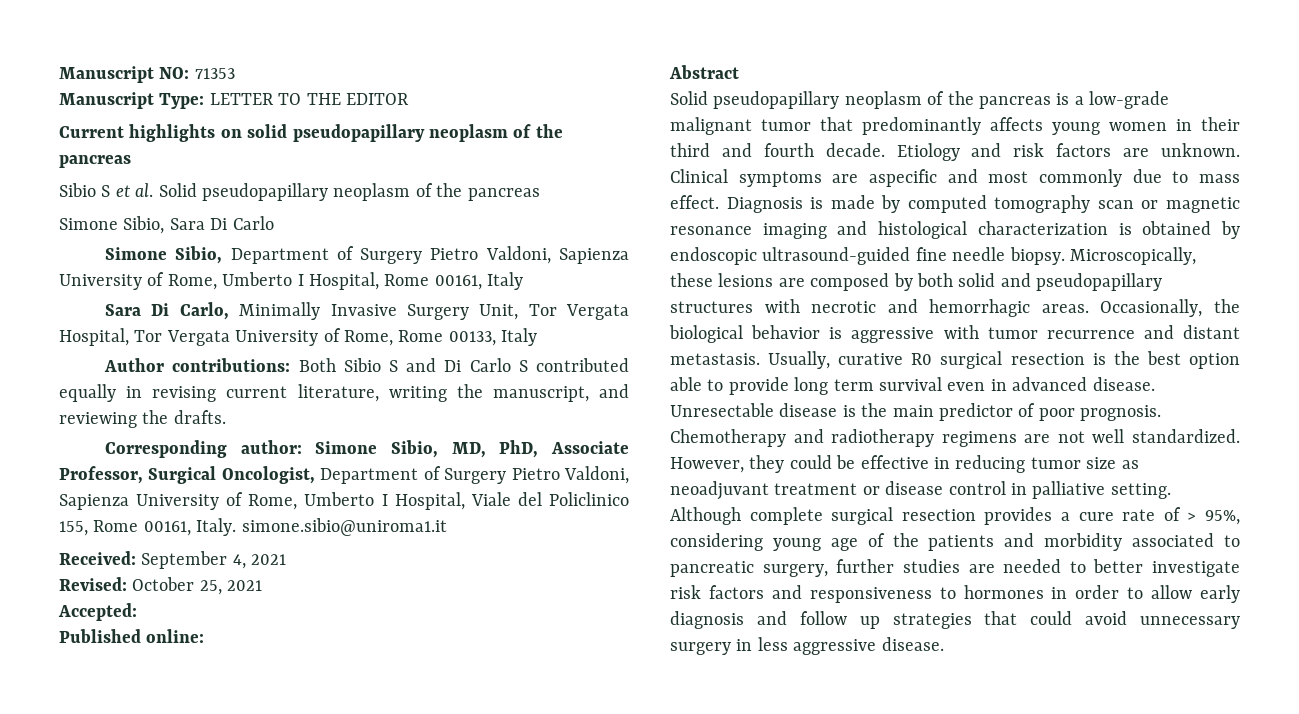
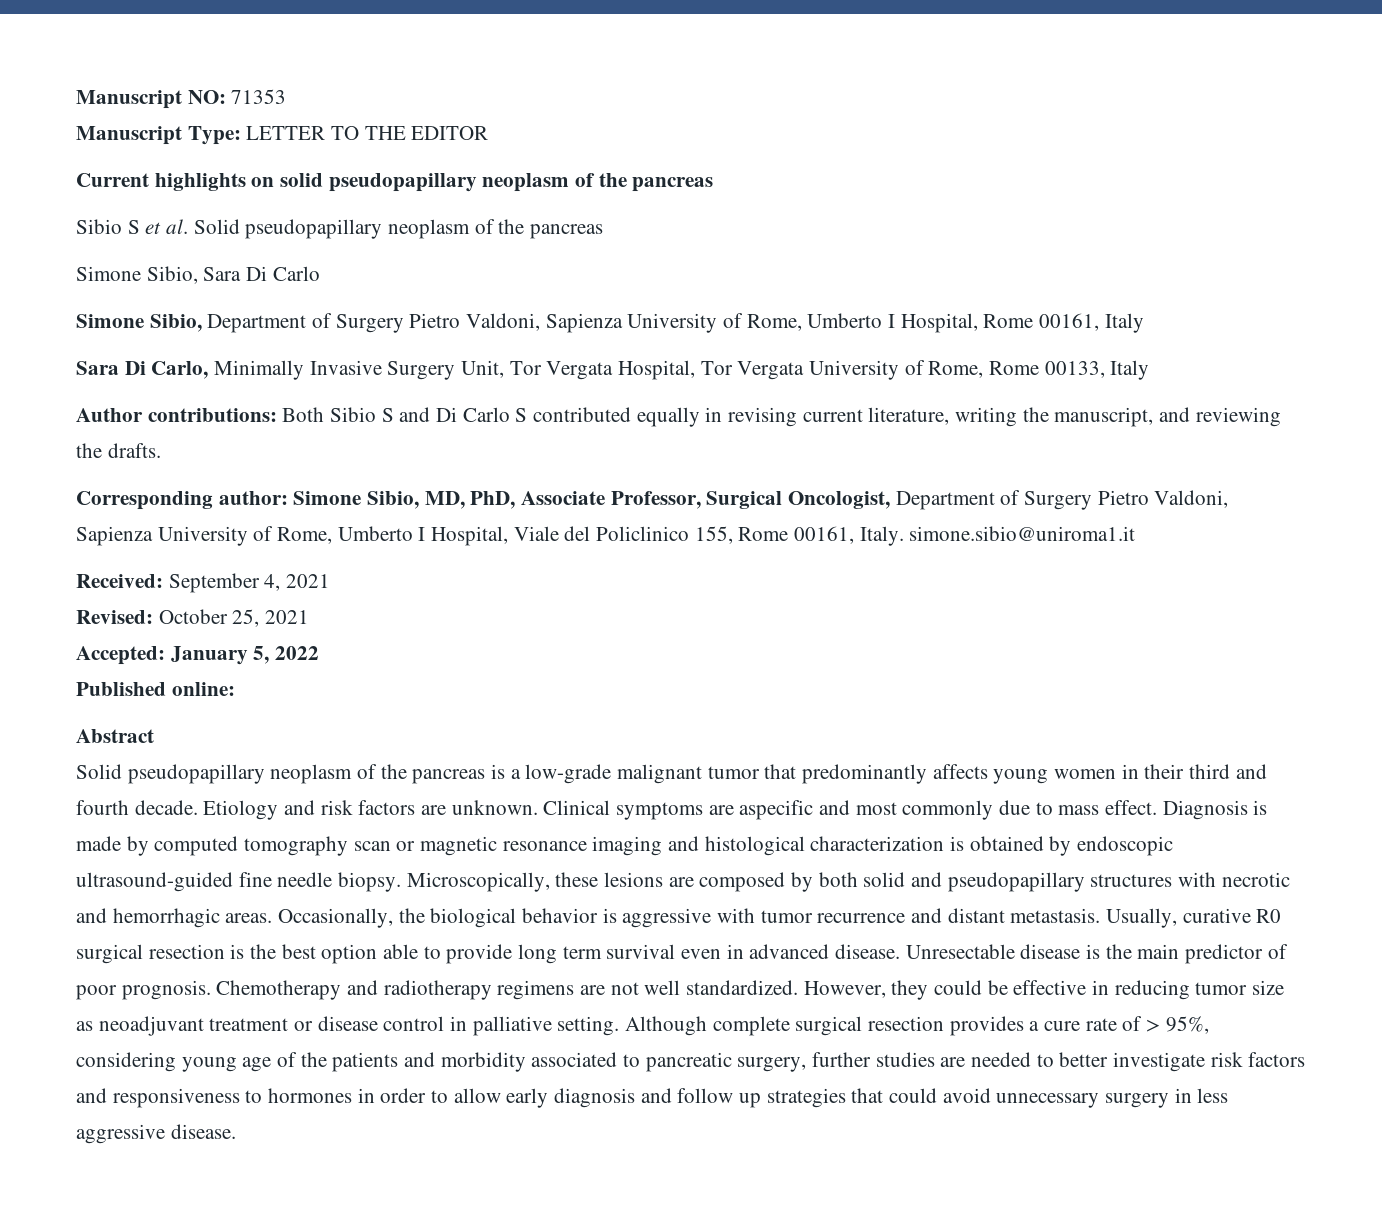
- Accepted:
+ Accepted: January 5, 2022

